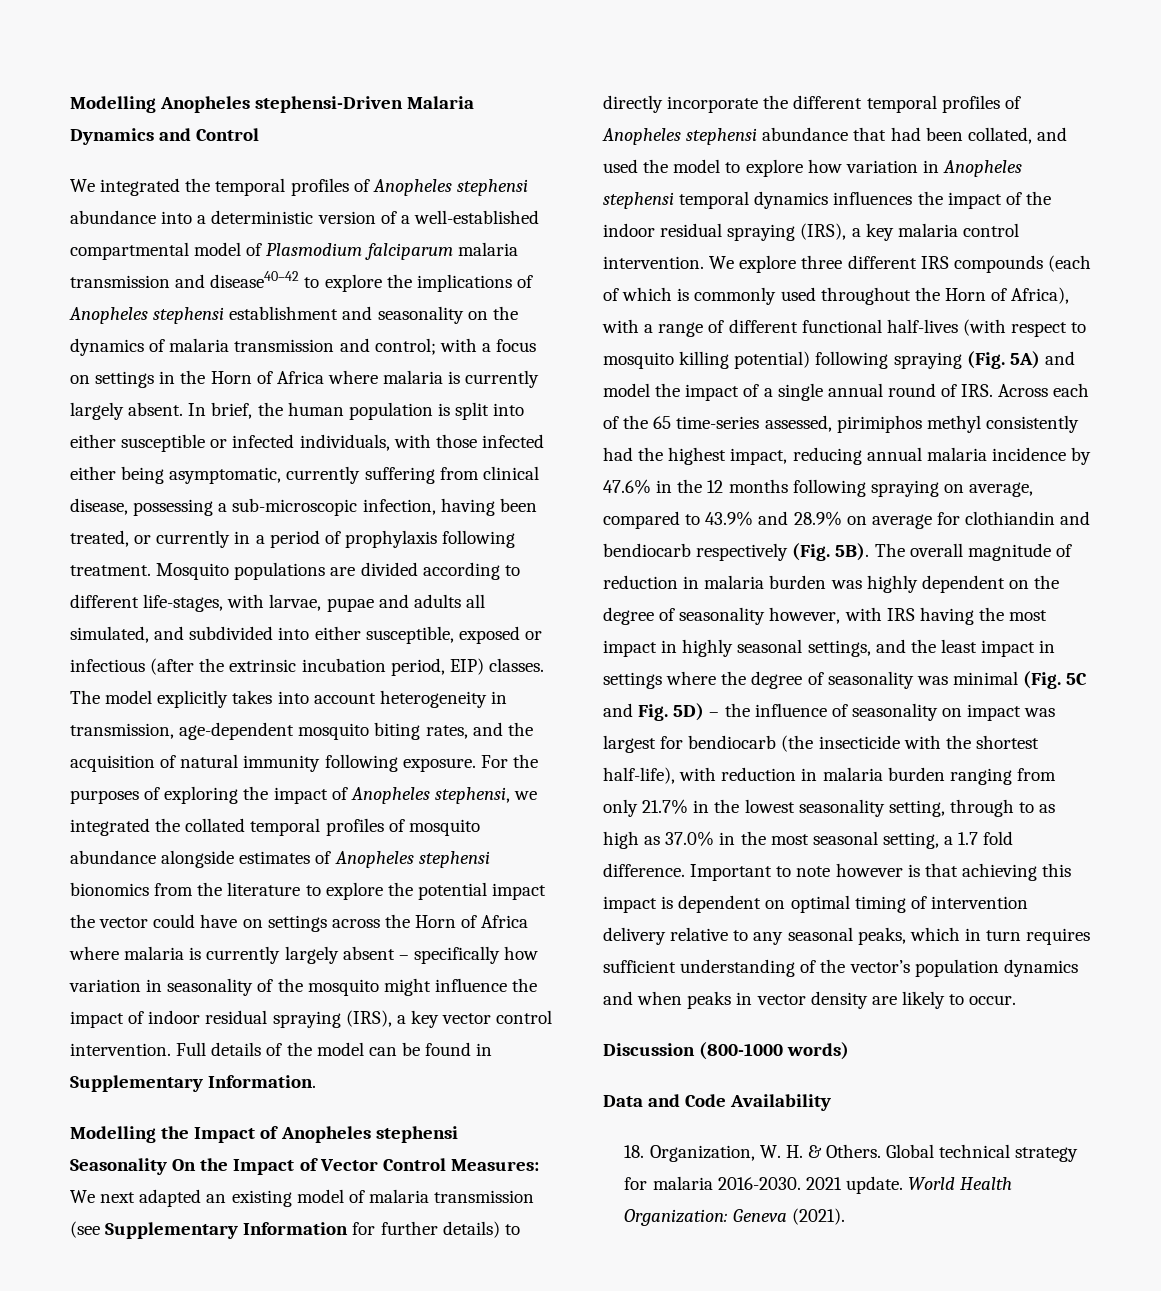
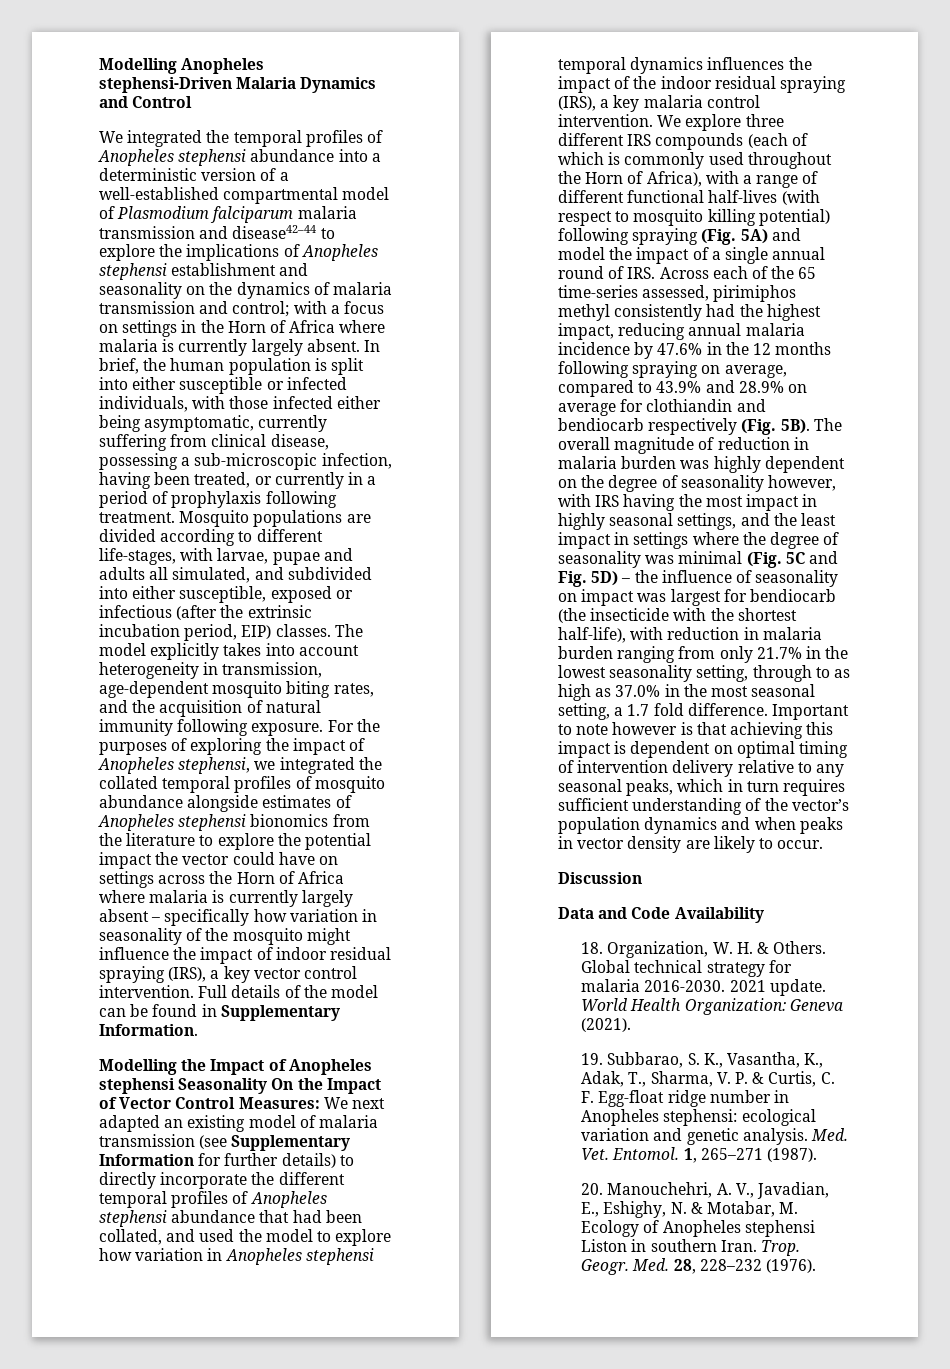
- We integrated the temporal profiles of Anopheles stephensi abundance into a deterministic version of a well-established compartmental model of Plasmodium falciparum malaria transmission and disease40–42 to explore the implications of Anopheles stephensi establishment and seasonality on the dynamics of malaria transmission and control; with a focus on settings in the Horn of Africa where malaria is currently largely absent.
+ We integrated the temporal profiles of Anopheles stephensi abundance into a deterministic version of a well-established compartmental model of Plasmodium falciparum malaria transmission and disease42–44 to explore the implications of Anopheles stephensi establishment and seasonality on the dynamics of malaria transmission and control; with a focus on settings in the Horn of Africa where malaria is currently largely absent.
- Discussion (800-1000 words)
+ Discussion
+ 19. Subbarao, S. K., Vasantha, K., Adak, T., Sharma, V. P. & Curtis, C. F. Egg-float ridge number in Anopheles stephensi: ecological variation and genetic analysis. Med. Vet. Entomol. 1, 265–271 (1987).
+ 20. Manouchehri, A. V., Javadian, E., Eshighy, N. & Motabar, M. Ecology of Anopheles stephensi Liston in southern Iran. Trop. Geogr. Med. 28, 228–232 (1976).

